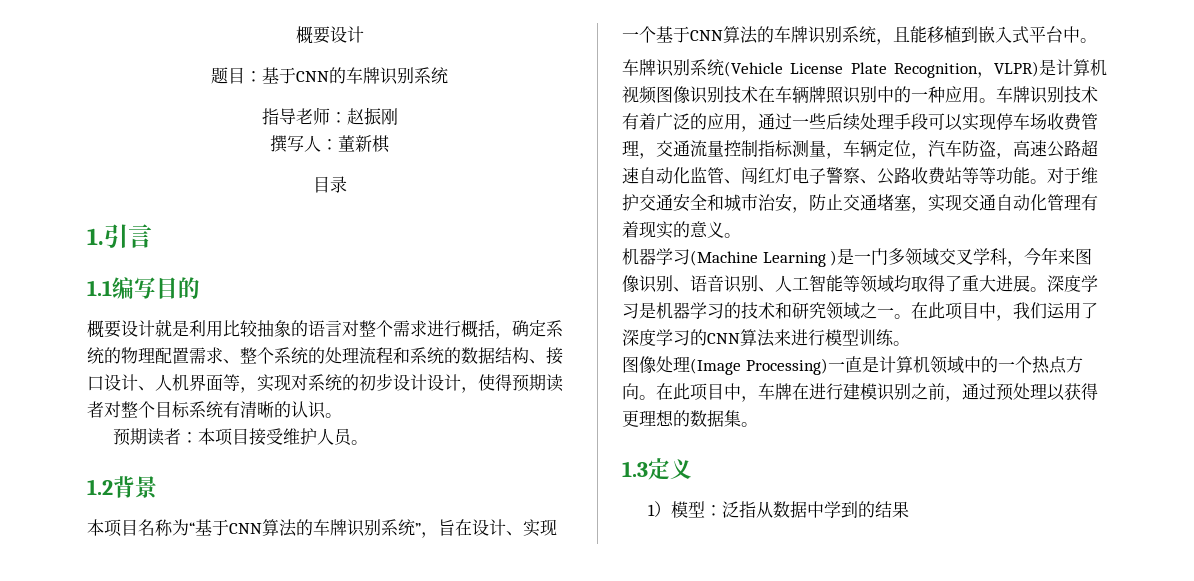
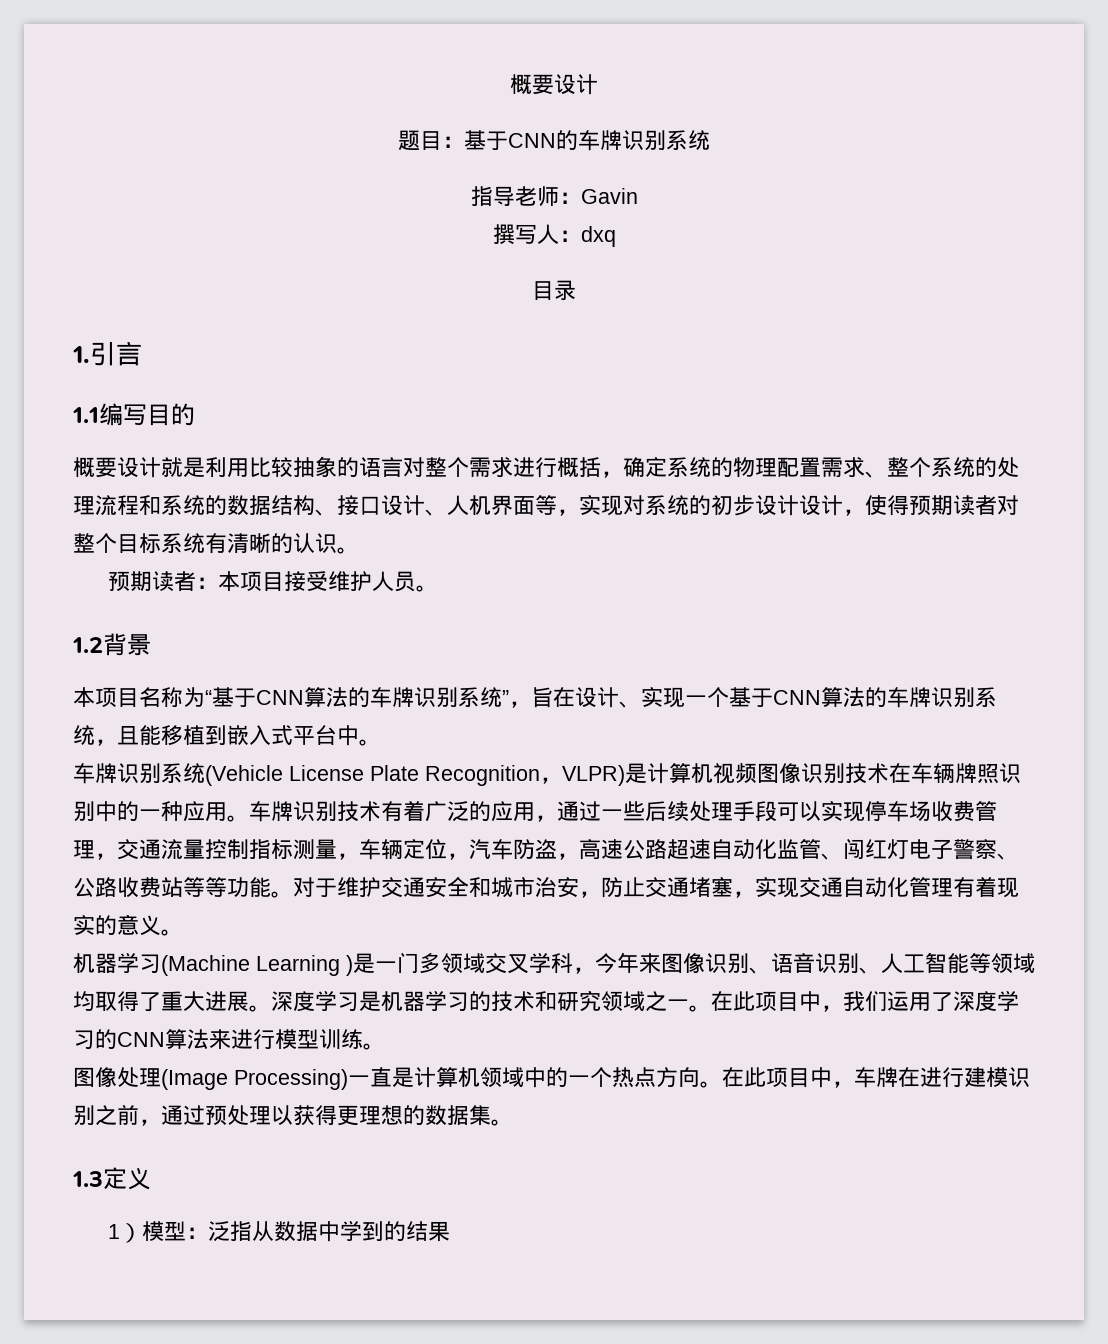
- 指导老师：赵振刚
+ 指导老师：Gavin
- 撰写人：董新棋
+ 撰写人：dxq

